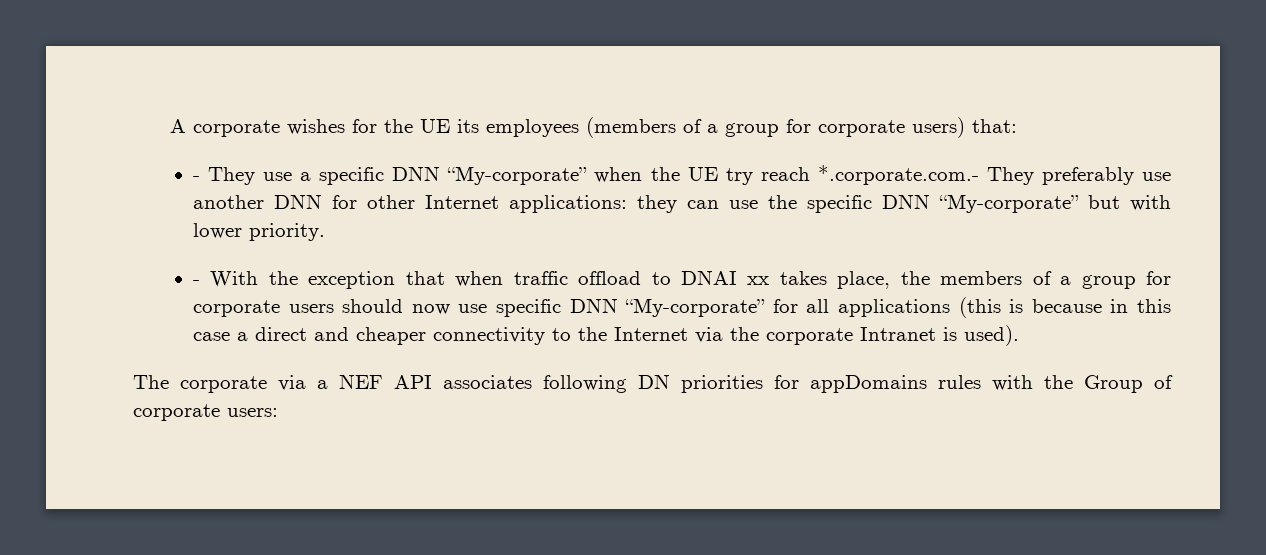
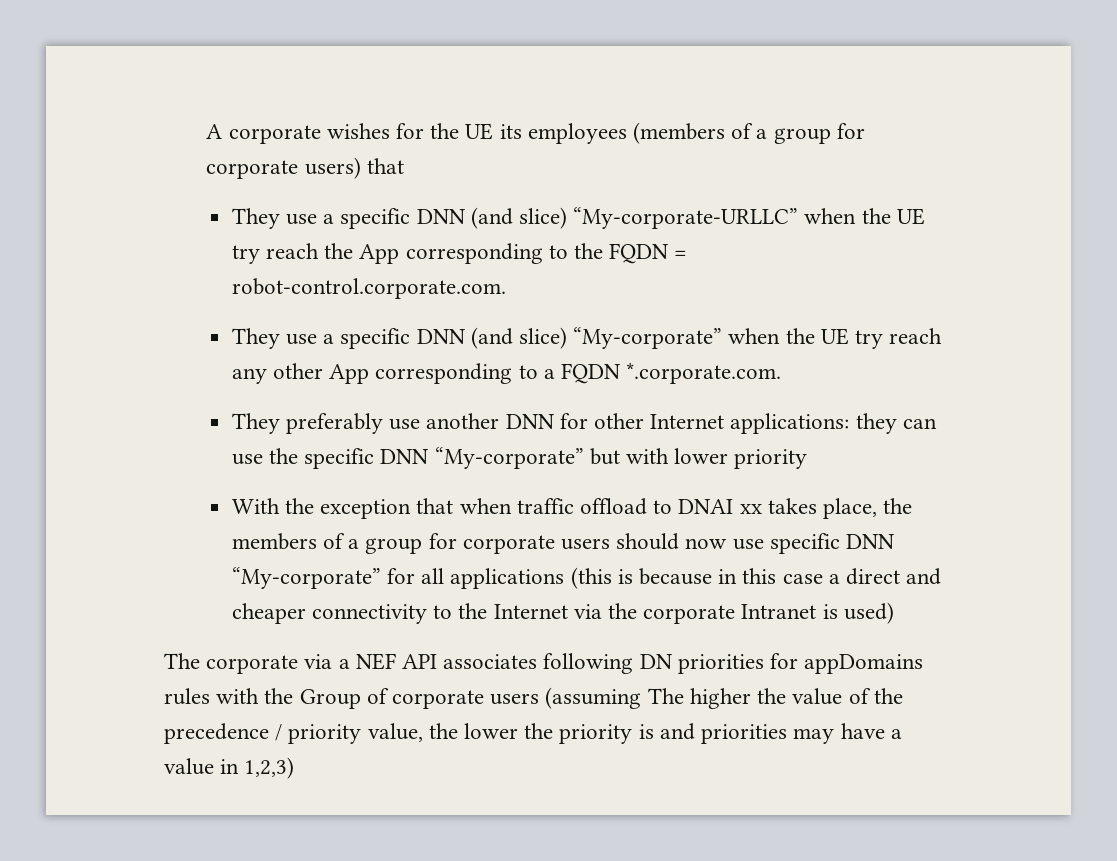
- A corporate wishes for the UE its employees (members of a group for corporate users) that:
- - They use a specific DNN “My-corporate” when the UE try reach *.corporate.com.- They preferably use another DNN for other Internet applications:
+ A corporate wishes for the UE its employees (members of a group for corporate users) that
+ They use a specific DNN (and slice) “My-corporate-URLLC” when the UE try reach the App corresponding to the FQDN = robot-control.corporate.com.
+ They use a specific DNN (and slice) “My-corporate” when the UE try reach any other App corresponding to a FQDN *.corporate.com.
+ They preferably use another DNN for other Internet applications:
- they can use the specific DNN “My-corporate” but with lower priority.
- - With the exception that when traffic offload to DNAI xx takes place, the members of a group for corporate users should now use specific DNN “My-corporate” for all applications (this is because in this case a direct and cheaper connectivity to the Internet via the corporate Intranet is used).
+ they can use the specific DNN “My-corporate” but with lower priority
+ With the exception that when traffic offload to DNAI xx takes place, the members of a group for corporate users should now use specific DNN “My-corporate” for all applications (this is because in this case a direct and cheaper connectivity to the Internet via the corporate Intranet is used)
- The corporate via a NEF API associates following DN priorities for appDomains rules with the Group of corporate users:
+ The corporate via a NEF API associates following DN priorities for appDomains rules with the Group of corporate users (assuming The higher the value of the precedence / priority value, the lower the priority is and priorities may have a value in 1,2,3)

